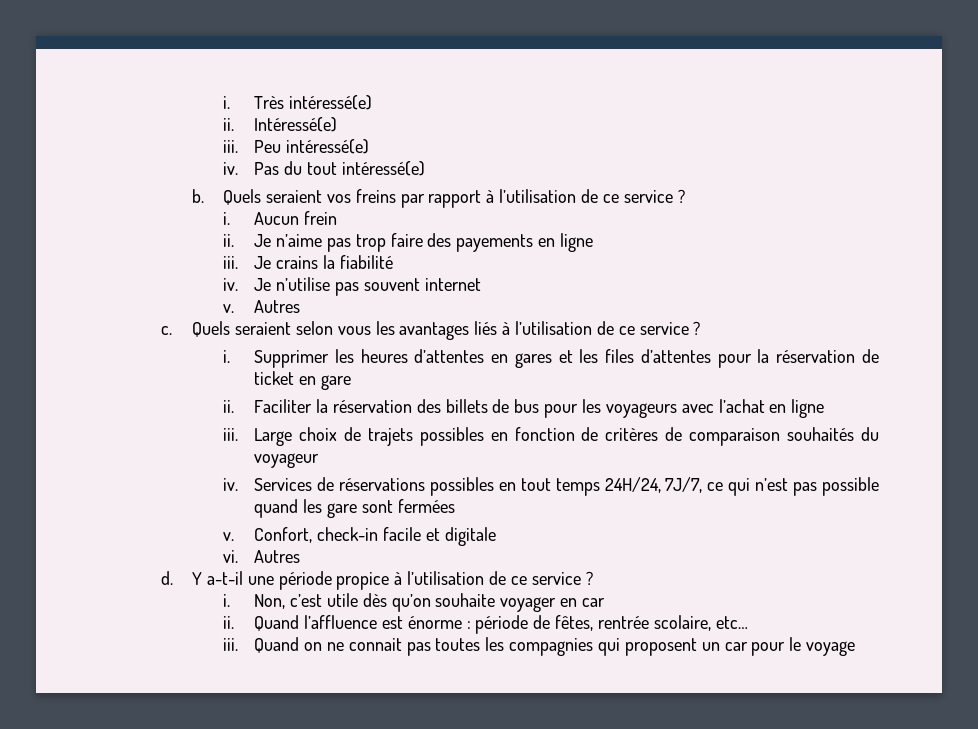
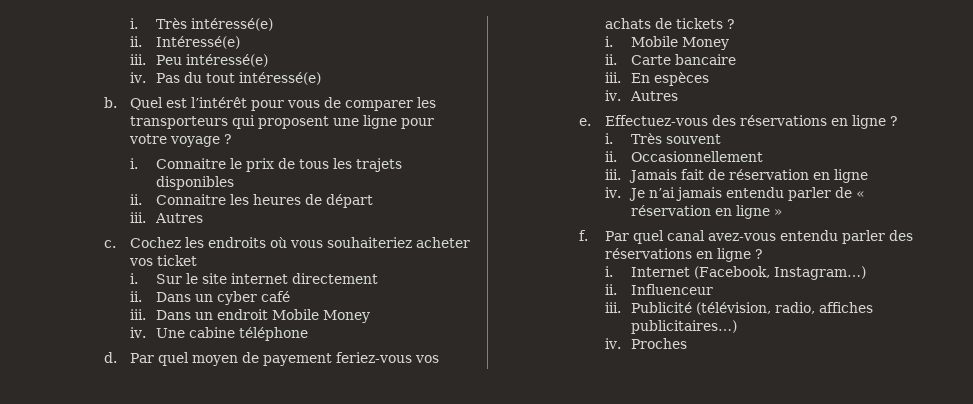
- Quels seraient vos freins par rapport à l’utilisation de ce service ?
- i. Aucun frein
- ii. Je n’aime pas trop faire des payements en ligne
- iii. Je crains la fiabilité
- iv. Je n’utilise pas souvent internet
- v. Autres
- c. Quels seraient selon vous les avantages liés à l’utilisation de ce service ?
- i. Supprimer les heures d’attentes en gares et les files d’attentes pour la réservation de ticket en gare
- ii. Faciliter la réservation des billets de bus pour les voyageurs avec l’achat en ligne
- iii. Large choix de trajets possibles en fonction de critères de comparaison souhaités du voyageur
- iv. Services de réservations possibles en tout temps 24H/24, 7J/7, ce qui n’est pas possible quand les gare sont fermées
- v. Confort, check-in facile et digitale
- vi. Autres
- d. Y a-t-il une période propice à l’utilisation de ce service ?
- i. Non, c’est utile dès qu’on souhaite voyager en car
- ii. Quand l’affluence est énorme : période de fêtes, rentrée scolaire, etc…
- iii. Quand on ne connait pas toutes les compagnies qui proposent un car pour le voyage
+ Quel est l’intérêt pour vous de comparer les transporteurs qui proposent une ligne pour votre voyage ?
+ i. Connaitre le prix de tous les trajets disponibles
+ ii. Connaitre les heures de départ
+ iii. Autres
+ c. Cochez les endroits où vous souhaiteriez acheter vos ticket
+ i. Sur le site internet directement
+ ii. Dans un cyber café
+ iii. Dans un endroit Mobile Money
+ iv. Une cabine téléphone
+ d. Par quel moyen de payement feriez-vous vos achats de tickets ?
+ i. Mobile Money
+ ii. Carte bancaire
+ iii. En espèces
+ iv. Autres
+ e. Effectuez-vous des réservations en ligne ?
+ i. Très souvent
+ ii. Occasionnellement
+ iii. Jamais fait de réservation en ligne
+ iv. Je n’ai jamais entendu parler de « réservation en ligne »
+ f. Par quel canal avez-vous entendu parler des réservations en ligne ?
+ i. Internet (Facebook, Instagram…)
+ ii. Influenceur
+ iii. Publicité (télévision, radio, affiches publicitaires…)
+ iv. Proches

